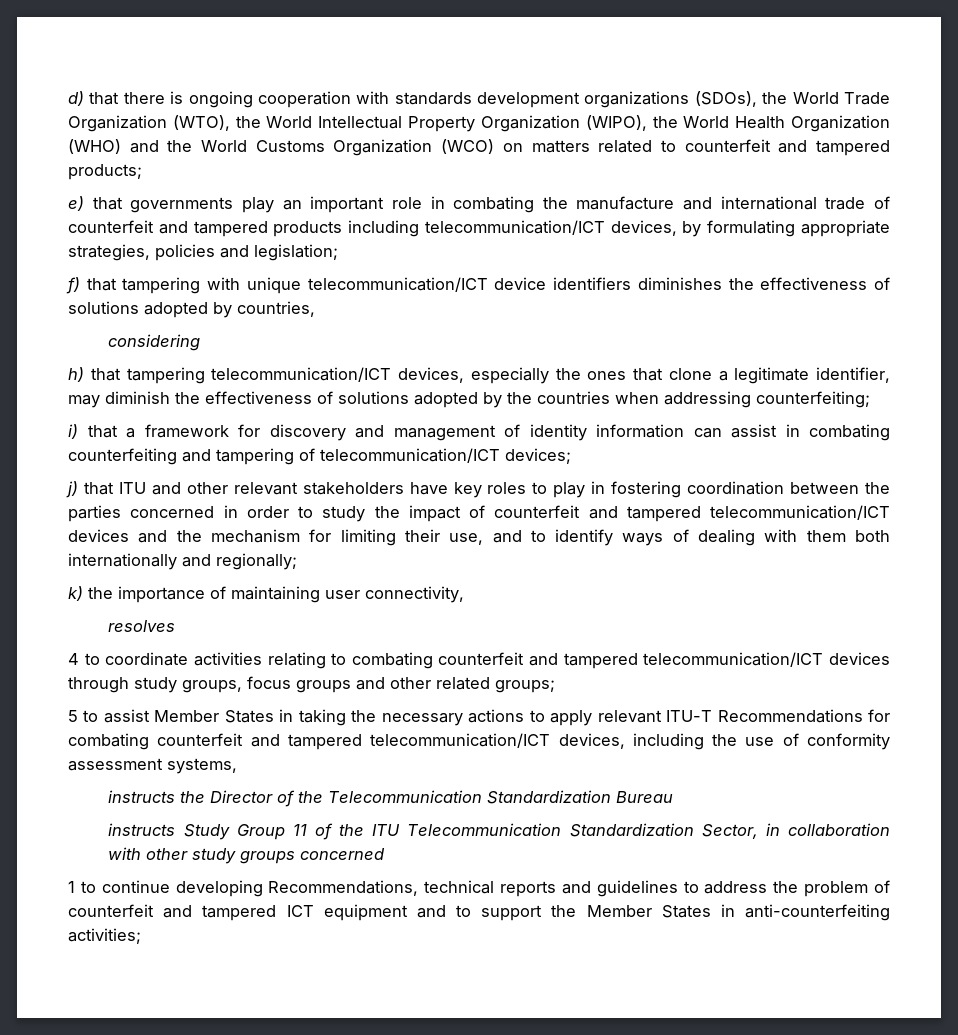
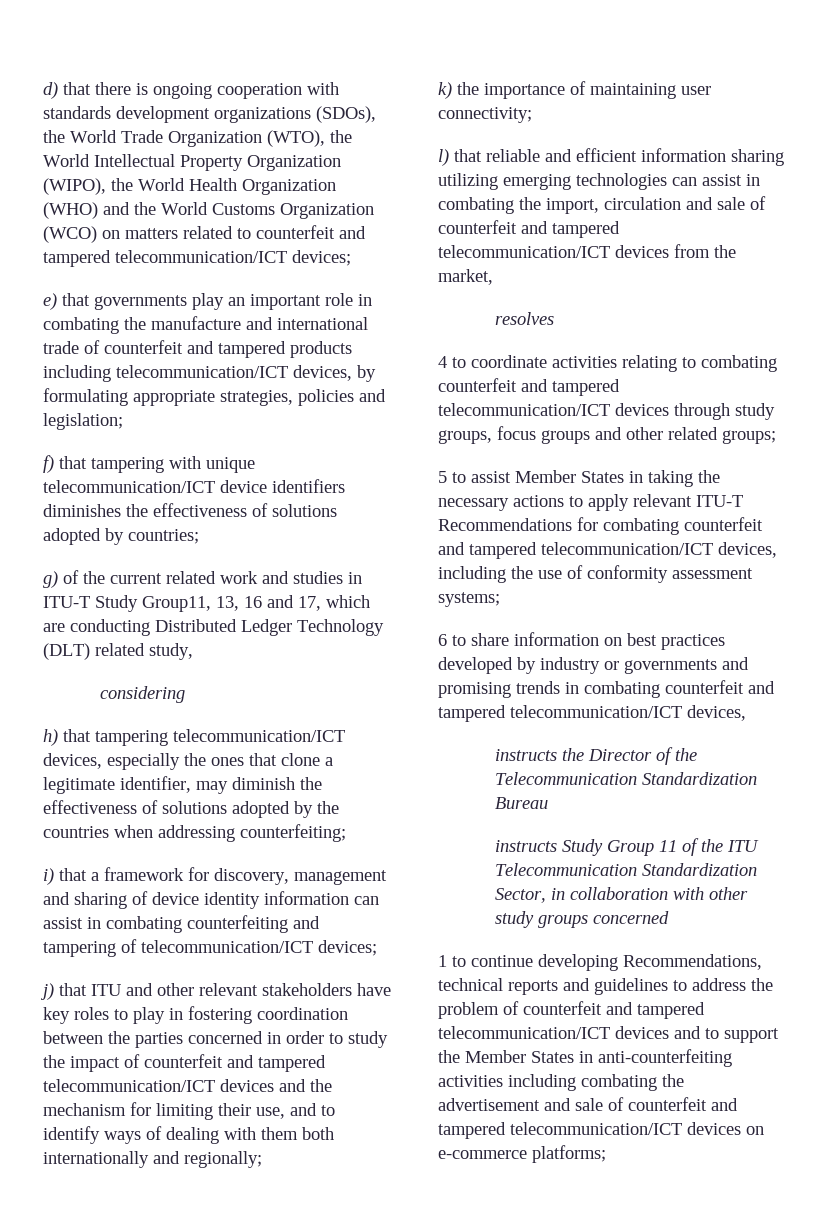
- d) that there is ongoing cooperation with standards development organizations (SDOs), the World Trade Organization (WTO), the World Intellectual Property Organization (WIPO), the World Health Organization (WHO) and the World Customs Organization (WCO) on matters related to counterfeit and tampered products;
+ d) that there is ongoing cooperation with standards development organizations (SDOs), the World Trade Organization (WTO), the World Intellectual Property Organization (WIPO), the World Health Organization (WHO) and the World Customs Organization (WCO) on matters related to counterfeit and tampered telecommunication/ICT devices;
- f) that tampering with unique telecommunication/ICT device identifiers diminishes the effectiveness of solutions adopted by countries,
+ f) that tampering with unique telecommunication/ICT device identifiers diminishes the effectiveness of solutions adopted by countries;
+ g) of the current related work and studies in ITU-T Study Group11, 13, 16 and 17, which are conducting Distributed Ledger Technology (DLT) related study,
- i) that a framework for discovery and management of identity information can assist in combating counterfeiting and tampering of telecommunication/ICT devices;
+ i) that a framework for discovery, management and sharing of device identity information can assist in combating counterfeiting and tampering of telecommunication/ICT devices;
- k) the importance of maintaining user connectivity,
+ k) the importance of maintaining user connectivity;
+ l) that reliable and efficient information sharing utilizing emerging technologies can assist in combating the import, circulation and sale of counterfeit and tampered telecommunication/ICT devices from the market,
- 5 to assist Member States in taking the necessary actions to apply relevant ITU-T Recommendations for combating counterfeit and tampered telecommunication/ICT devices, including the use of conformity assessment systems,
+ 5 to assist Member States in taking the necessary actions to apply relevant ITU-T Recommendations for combating counterfeit and tampered telecommunication/ICT devices, including the use of conformity assessment systems;
+ 6 to share information on best practices developed by industry or governments and promising trends in combating counterfeit and tampered telecommunication/ICT devices,
- 1 to continue developing Recommendations, technical reports and guidelines to address the problem of counterfeit and tampered ICT equipment and to support the Member States in anti-counterfeiting activities;
+ 1 to continue developing Recommendations, technical reports and guidelines to address the problem of counterfeit and tampered telecommunication/ICT devices and to support the Member States in anti-counterfeiting activities including combating the advertisement and sale of counterfeit and tampered telecommunication/ICT devices on e-commerce platforms;

